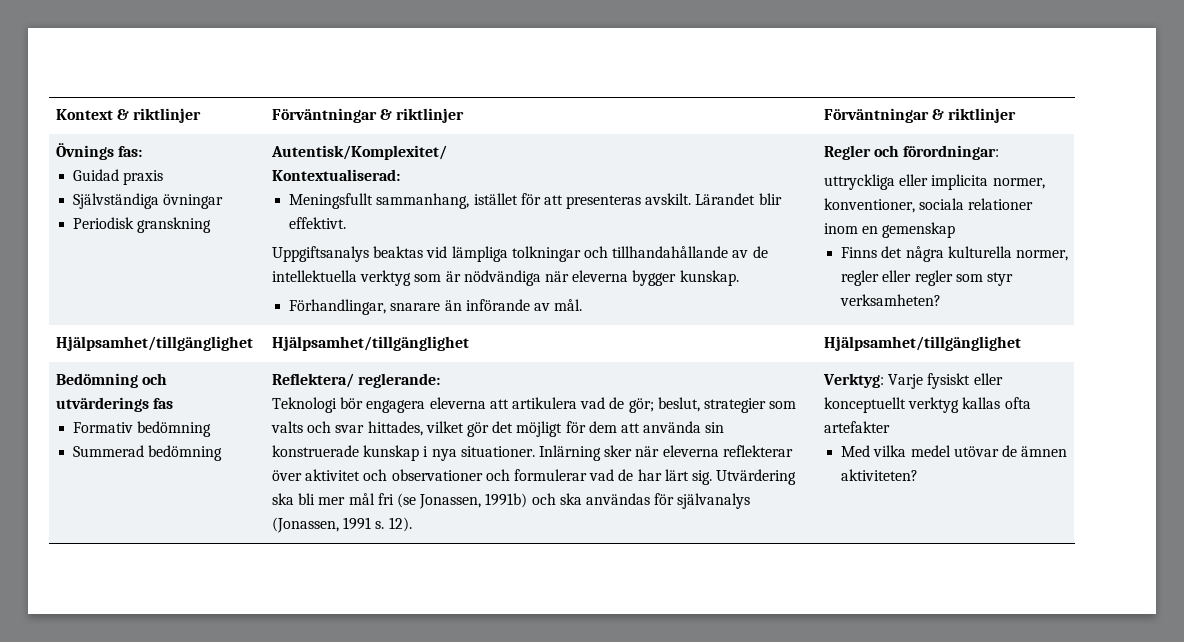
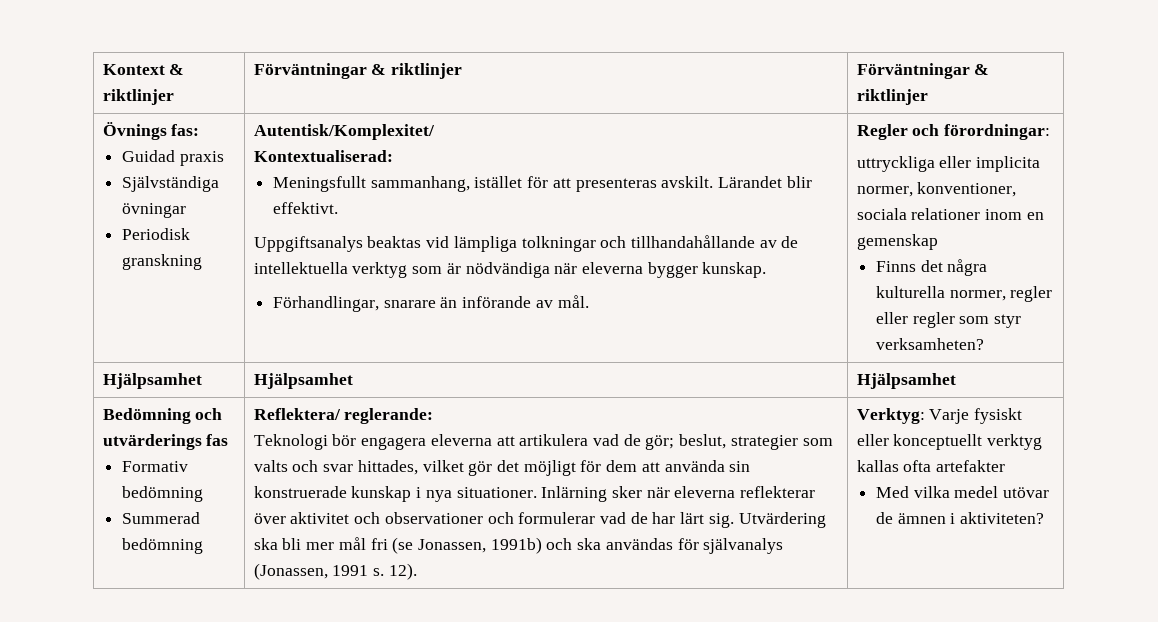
- Hjälpsamhet/tillgänglighet | Hjälpsamhet/tillgänglighet | Hjälpsamhet/tillgänglighet
+ Hjälpsamhet | Hjälpsamhet | Hjälpsamhet
- Med vilka medel utövar de ämnen aktiviteten?
+ Med vilka medel utövar de ämnen i aktiviteten?

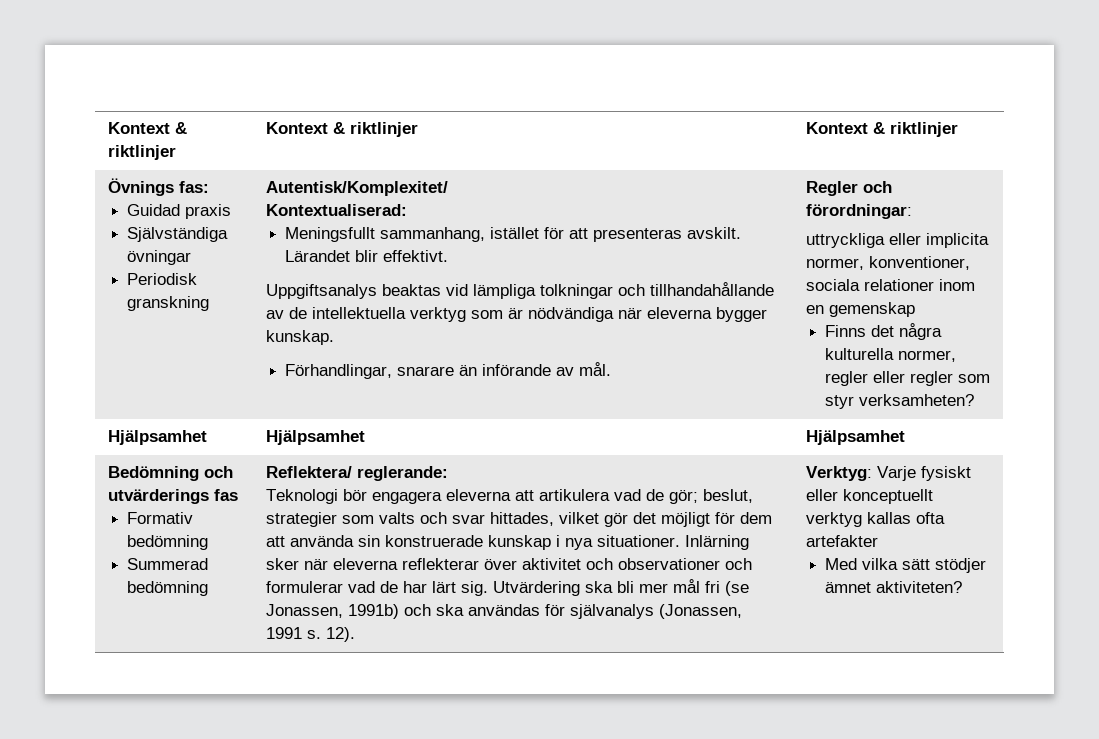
- Kontext & riktlinjer | Förväntningar & riktlinjer | Förväntningar & riktlinjer
+ Kontext & riktlinjer | Kontext & riktlinjer | Kontext & riktlinjer
- Med vilka medel utövar de ämnen i aktiviteten?
+ Med vilka sätt stödjer ämnet aktiviteten?

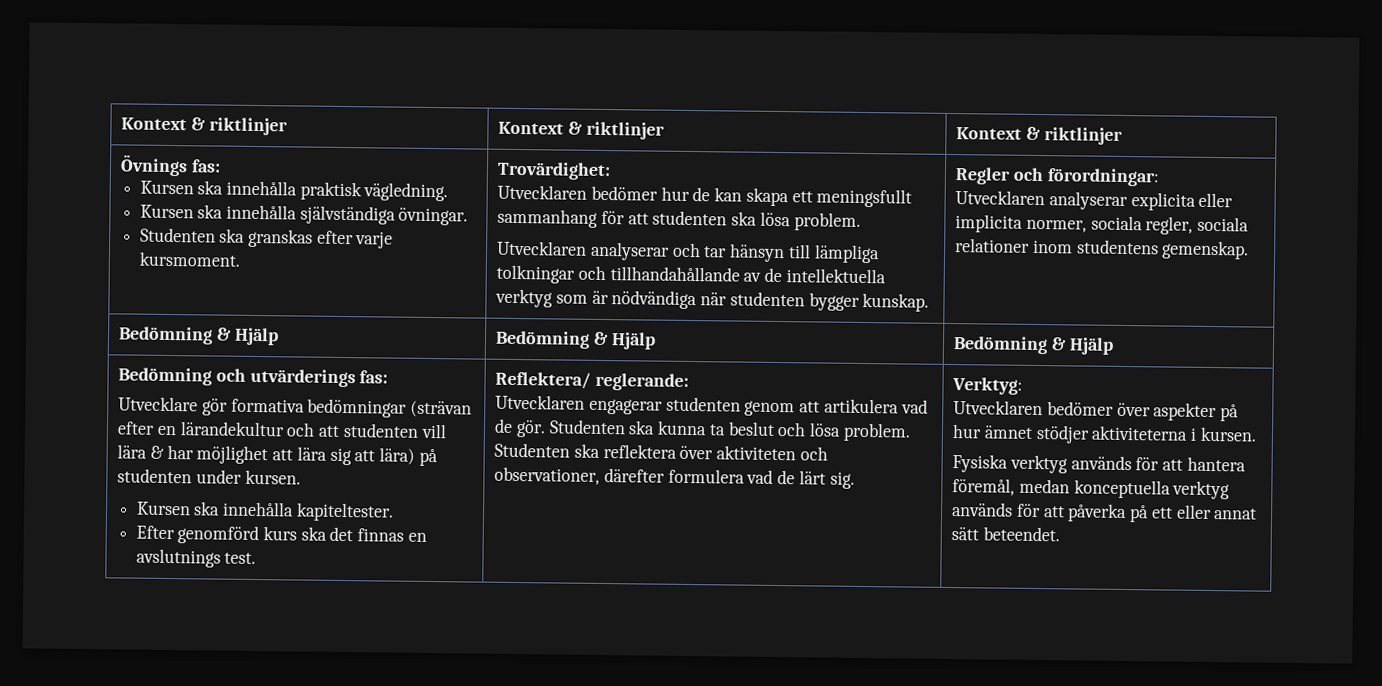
- Guidad praxis
- Självständiga övningar
- Periodisk granskning | Autentisk/Komplexitet/
- Kontextualiserad:
- Meningsfullt sammanhang, istället för att presenteras avskilt. Lärandet blir effektivt.
- Uppgiftsanalys beaktas vid lämpliga tolkningar och tillhandahållande av de intellektuella verktyg som är nödvändiga när eleverna bygger kunskap.
+ Kursen ska innehålla praktisk vägledning.
+ Kursen ska innehålla självständiga övningar.
+ Studenten ska granskas efter varje kursmoment. | Trovärdighet:
+ Utvecklaren bedömer hur de kan skapa ett meningsfullt sammanhang för att studenten ska lösa problem.
+ Utvecklaren analyserar och tar hänsyn till lämpliga tolkningar och tillhandahållande av de intellektuella verktyg som är nödvändiga när studenten bygger kunskap.
- Förhandlingar, snarare än införande av mål.
- uttryckliga eller implicita normer, konventioner, sociala relationer inom en gemenskap
- Finns det några kulturella normer, regler eller regler som styr verksamheten?
- Hjälpsamhet | Hjälpsamhet | Hjälpsamhet
- Bedömning och utvärderings fas
- Formativ bedömning
- Summerad bedömning | Reflektera/ reglerande:
- Teknologi bör engagera eleverna att artikulera vad de gör; beslut, strategier som valts och svar hittades, vilket gör det möjligt för dem att använda sin konstruerade kunskap i nya situationer. Inlärning sker när eleverna reflekterar över aktivitet och observationer och formulerar vad de har lärt sig. Utvärdering ska bli mer mål fri (se Jonassen, 1991b) och ska användas för självanalys (Jonassen, 1991 s. 12). | Verktyg: Varje fysiskt eller konceptuellt verktyg kallas ofta artefakter
- Med vilka sätt stödjer ämnet aktiviteten?
+ Utvecklaren analyserar explicita eller implicita normer, sociala regler, sociala relationer inom studentens gemenskap.
+ Bedömning & Hjälp | Bedömning & Hjälp | Bedömning & Hjälp
+ Bedömning och utvärderings fas:
+ Utvecklare gör formativa bedömningar (strävan efter en lärandekultur och att studenten vill lära & har möjlighet att lära sig att lära) på studenten under kursen.
+ Kursen ska innehålla kapiteltester.
+ Efter genomförd kurs ska det finnas en avslutnings test. | Reflektera/ reglerande:
+ Utvecklaren engagerar studenten genom att artikulera vad de gör. Studenten ska kunna ta beslut och lösa problem. Studenten ska reflektera över aktiviteten och observationer, därefter formulera vad de lärt sig. | Verktyg:
+ Utvecklaren bedömer över aspekter på hur ämnet stödjer aktiviteterna i kursen.
+ Fysiska verktyg används för att hantera föremål, medan konceptuella verktyg används för att påverka på ett eller annat sätt beteendet.

